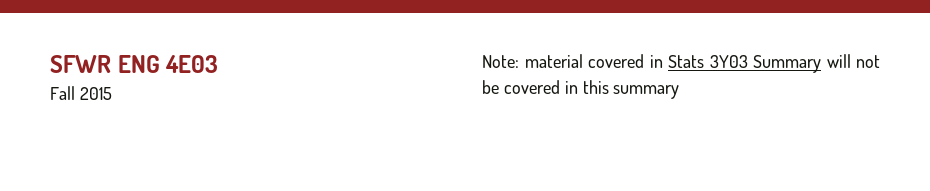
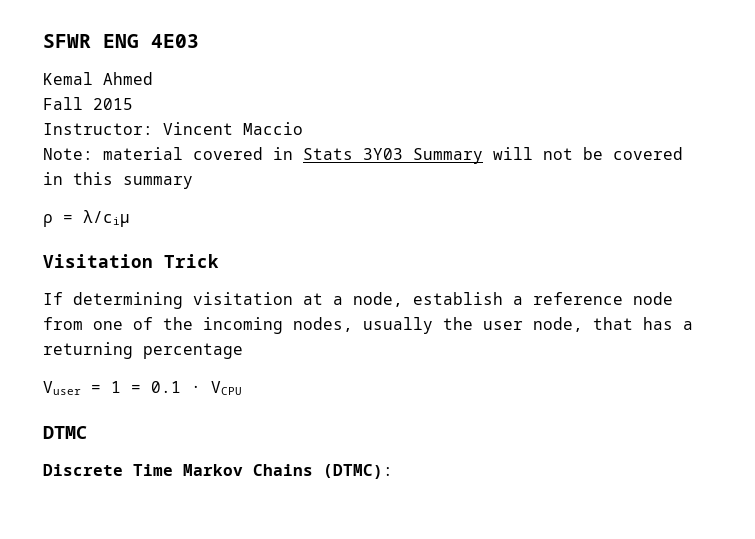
+ Kemal Ahmed
+ Instructor: Vincent Maccio
+ ρ = λ/ciμ
+ Visitation Trick
+ If determining visitation at a node, establish a reference node from one of the incoming nodes, usually the user node, that has a returning percentage
+ Vuser = 1 = 0.1 ∙ VCPU
+ DTMC
+ Discrete Time Markov Chains (DTMC):

